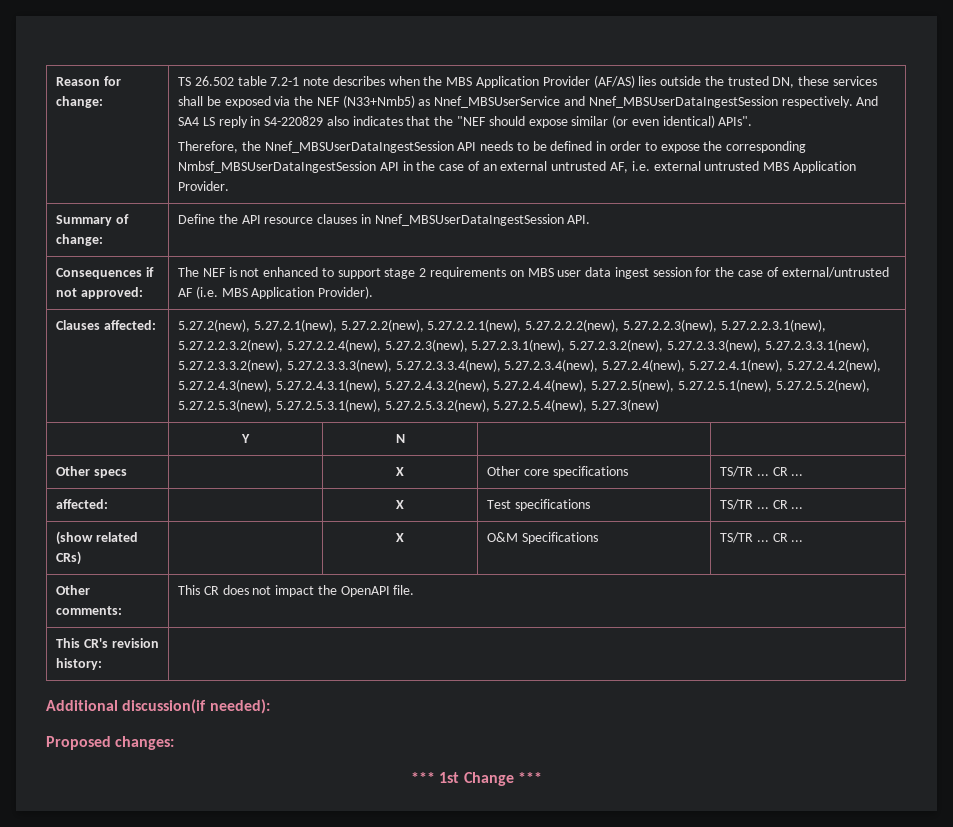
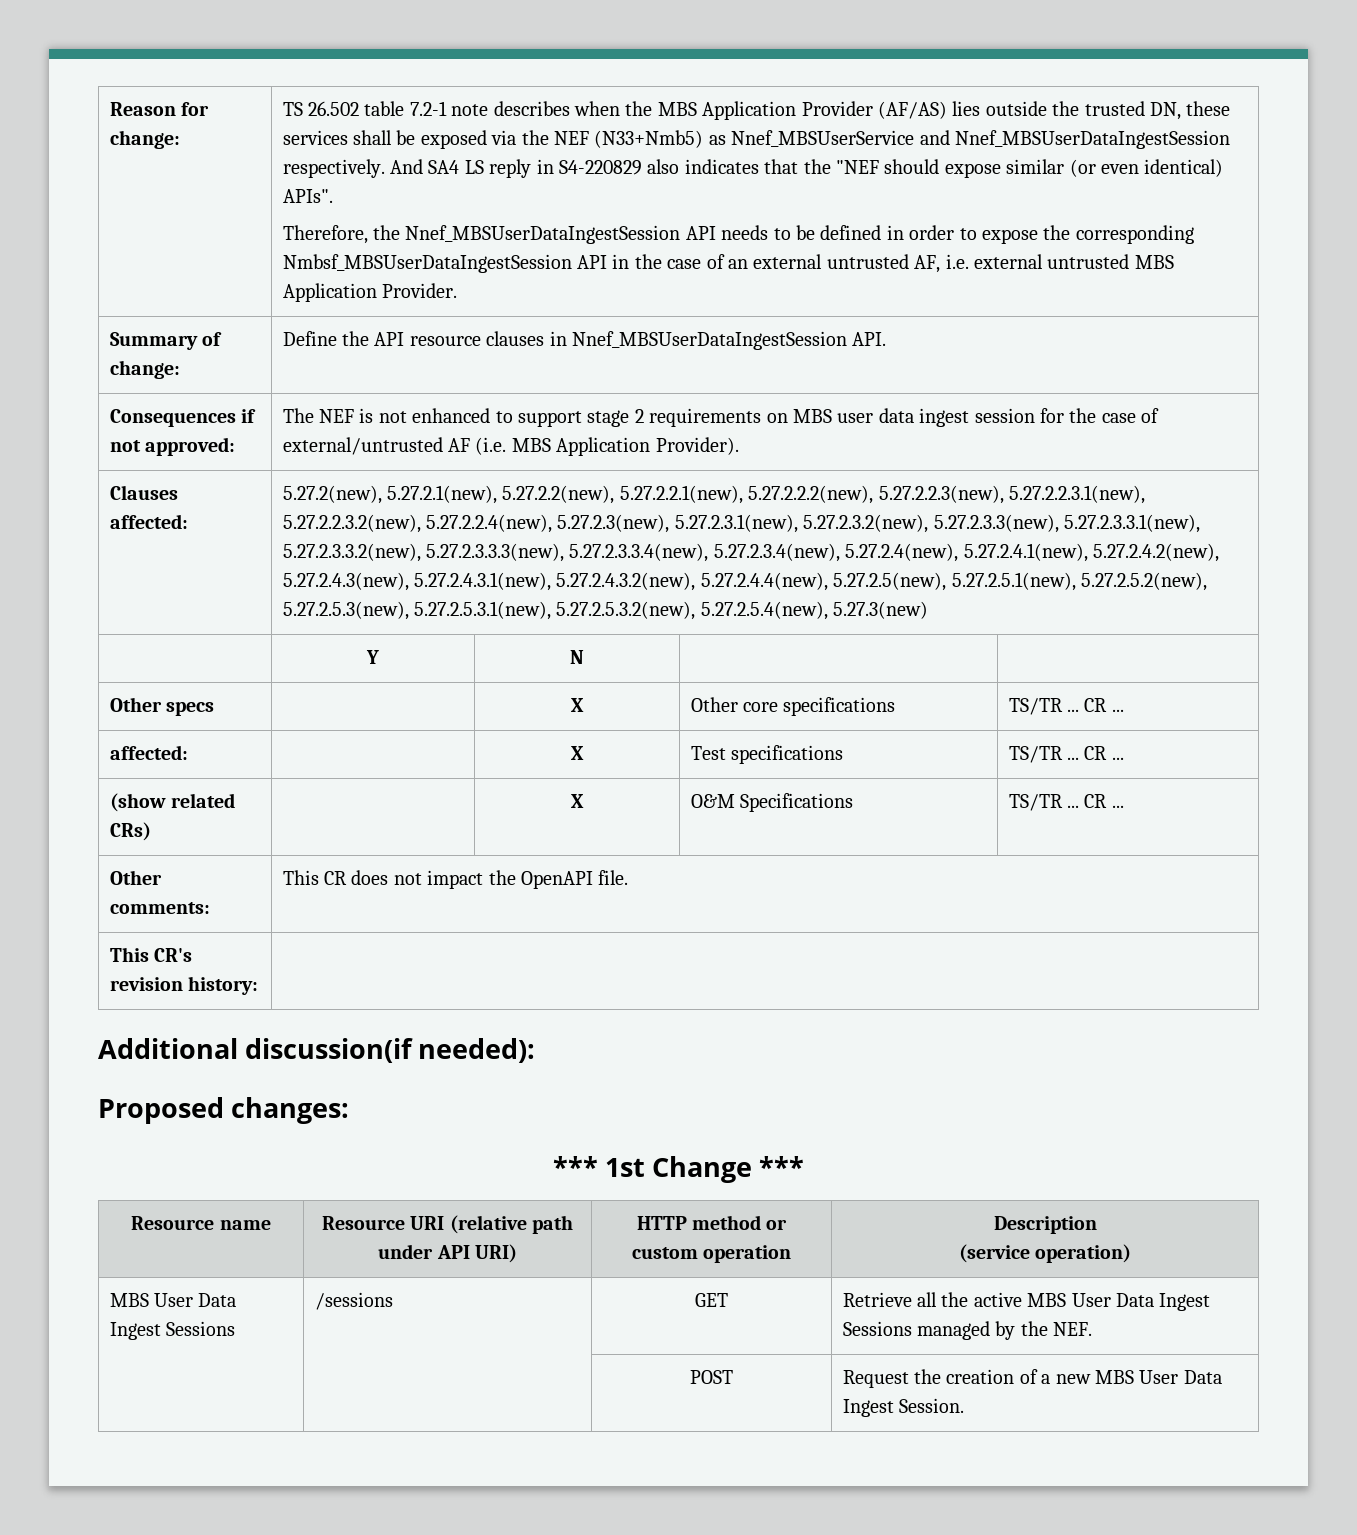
+ Resource name | Resource URI (relative path under API URI) | HTTP method or custom operation | Description
+ (service operation)
+ MBS User Data Ingest Sessions | /sessions | GET | Retrieve all the active MBS User Data Ingest Sessions managed by the NEF.
+ | | POST | Request the creation of a new MBS User Data Ingest Session.

